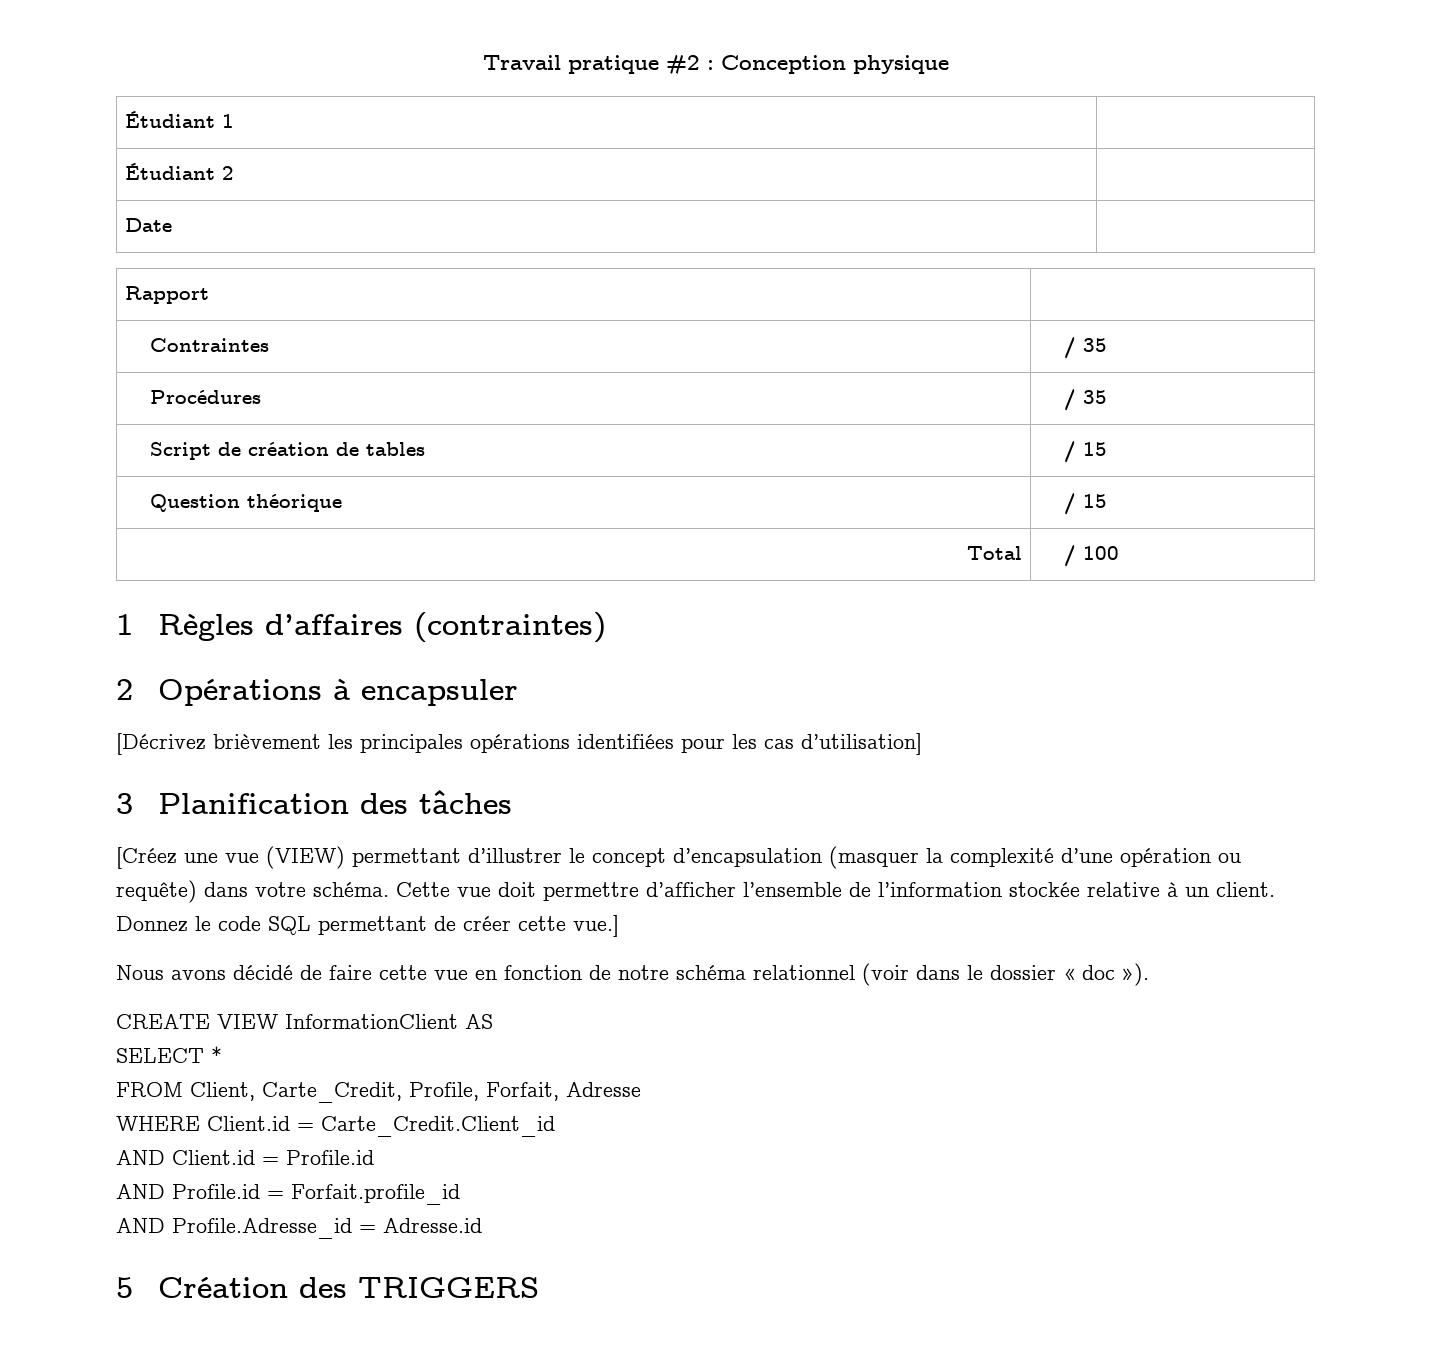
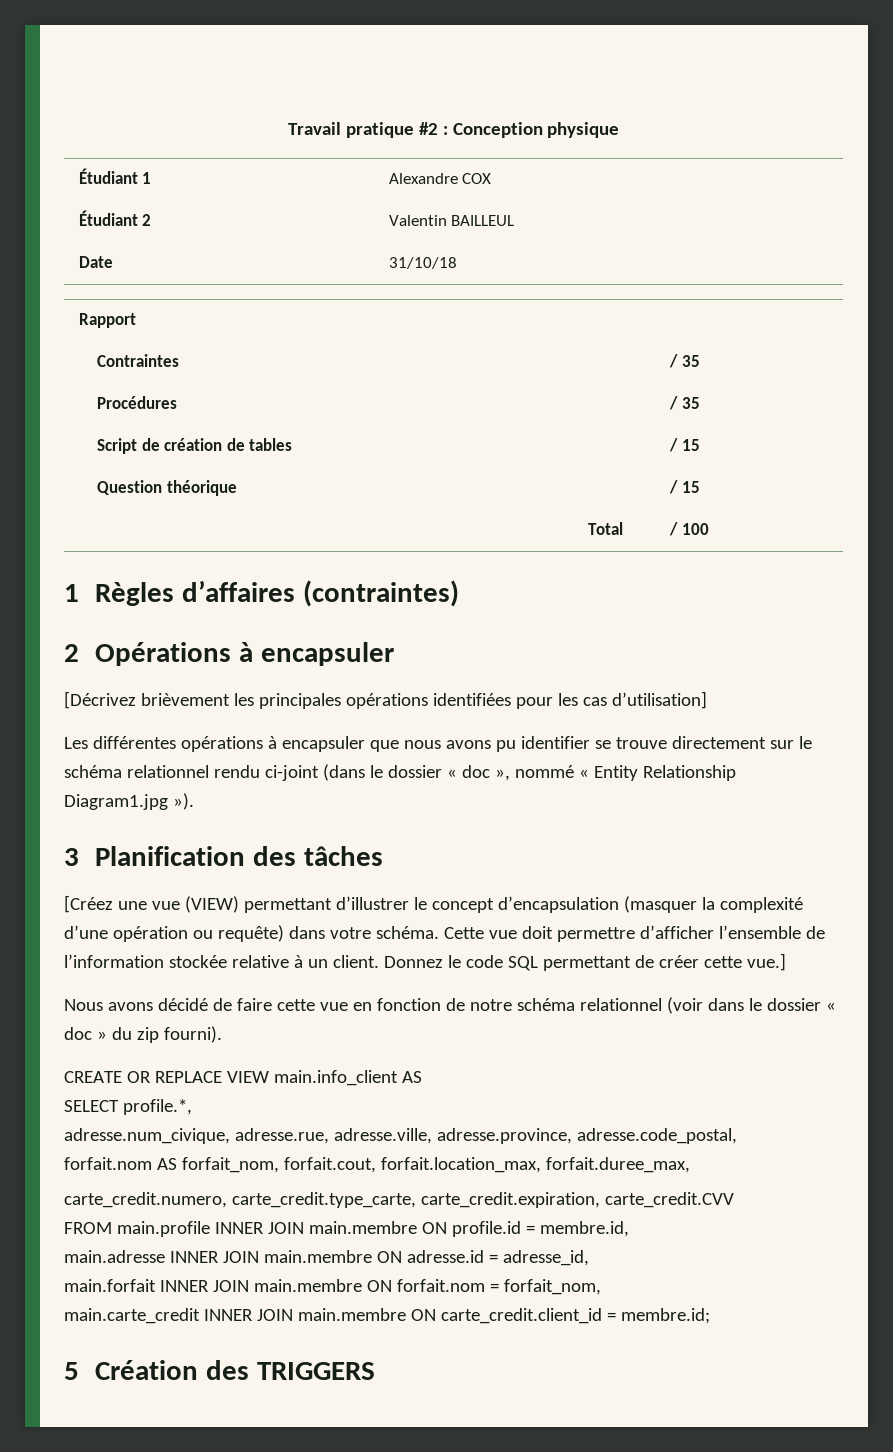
- Étudiant 1 |
+ Étudiant 1 | Alexandre COX
- Étudiant 2 |
+ Étudiant 2 | Valentin BAILLEUL
- Date |
+ Date | 31/10/18
+ Les différentes opérations à encapsuler que nous avons pu identifier se trouve directement sur le schéma relationnel rendu ci-joint (dans le dossier « doc », nommé « Entity Relationship Diagram1.jpg »).
- Nous avons décidé de faire cette vue en fonction de notre schéma relationnel (voir dans le dossier « doc »).
- CREATE VIEW InformationClient AS
- SELECT *
- FROM Client, Carte_Credit, Profile, Forfait, Adresse
- WHERE Client.id = Carte_Credit.Client_id
- AND Client.id = Profile.id
- AND Profile.id = Forfait.profile_id
- AND Profile.Adresse_id = Adresse.id
+ Nous avons décidé de faire cette vue en fonction de notre schéma relationnel (voir dans le dossier « doc » du zip fourni).
+ CREATE OR REPLACE VIEW main.info_client AS
+ SELECT profile.*,
+ adresse.num_civique, adresse.rue, adresse.ville, adresse.province, adresse.code_postal,
+ forfait.nom AS forfait_nom, forfait.cout, forfait.location_max, forfait.duree_max,
+ carte_credit.numero, carte_credit.type_carte, carte_credit.expiration, carte_credit.CVV
+ FROM main.profile INNER JOIN main.membre ON profile.id = membre.id,
+ main.adresse INNER JOIN main.membre ON adresse.id = adresse_id,
+ main.forfait INNER JOIN main.membre ON forfait.nom = forfait_nom,
+ main.carte_credit INNER JOIN main.membre ON carte_credit.client_id = membre.id;

